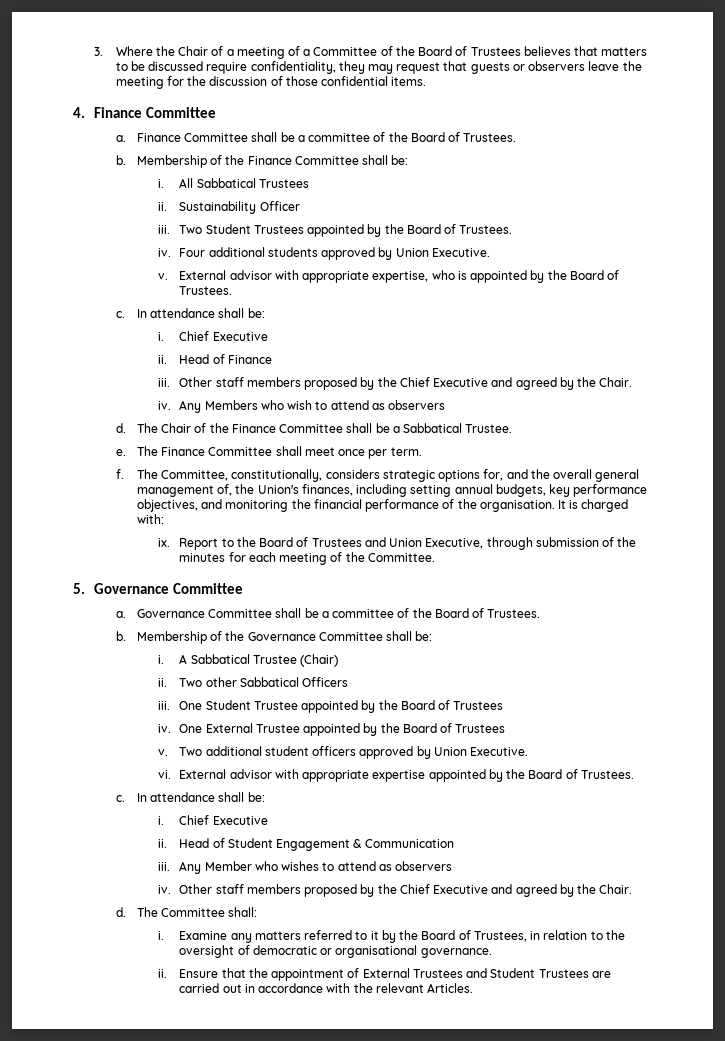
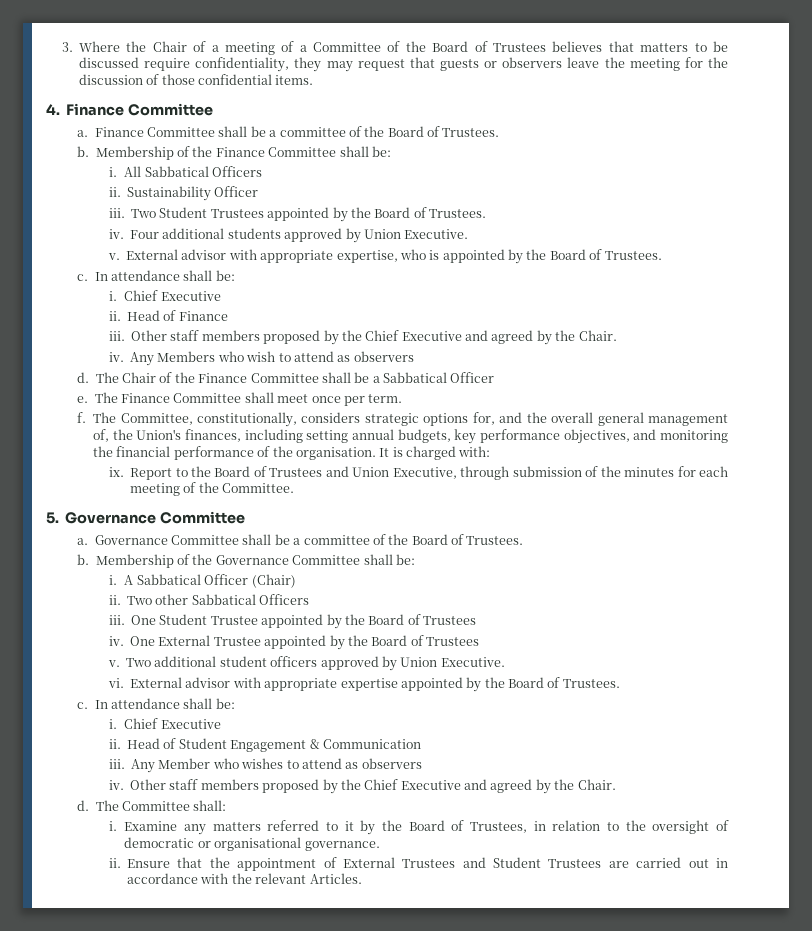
- All Sabbatical Trustees
+ All Sabbatical Officers
- The Chair of the Finance Committee shall be a Sabbatical Trustee.
+ The Chair of the Finance Committee shall be a Sabbatical Officer
- A Sabbatical Trustee (Chair)
+ A Sabbatical Officer (Chair)

